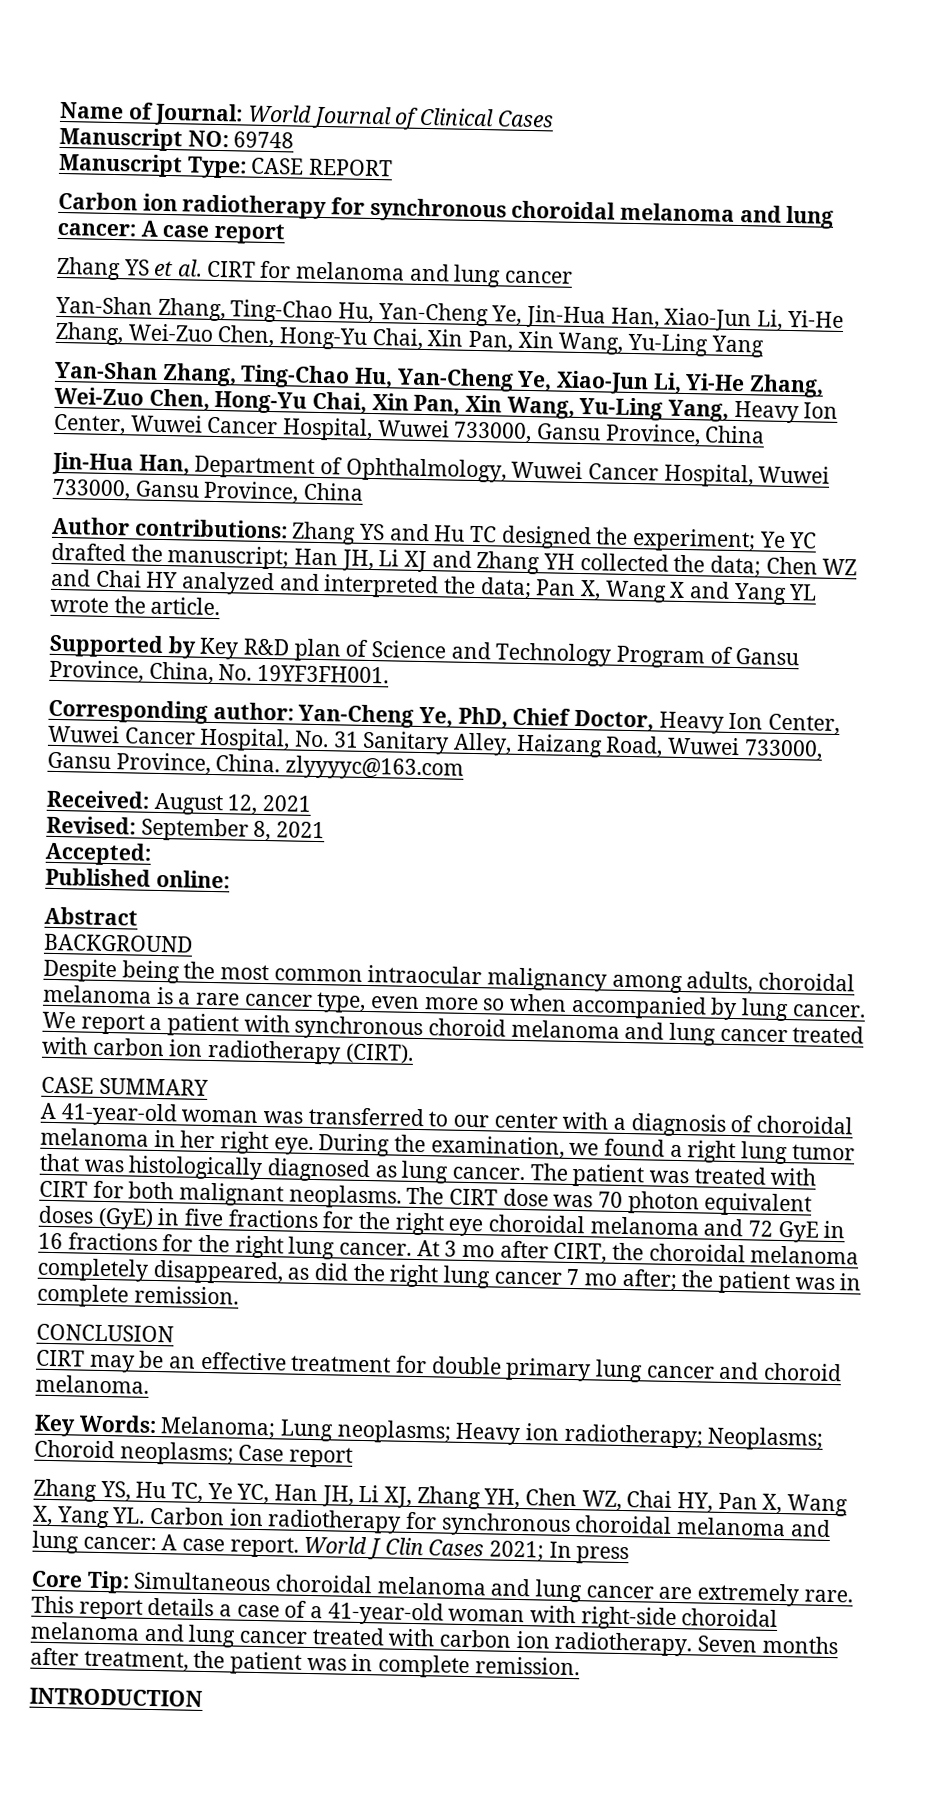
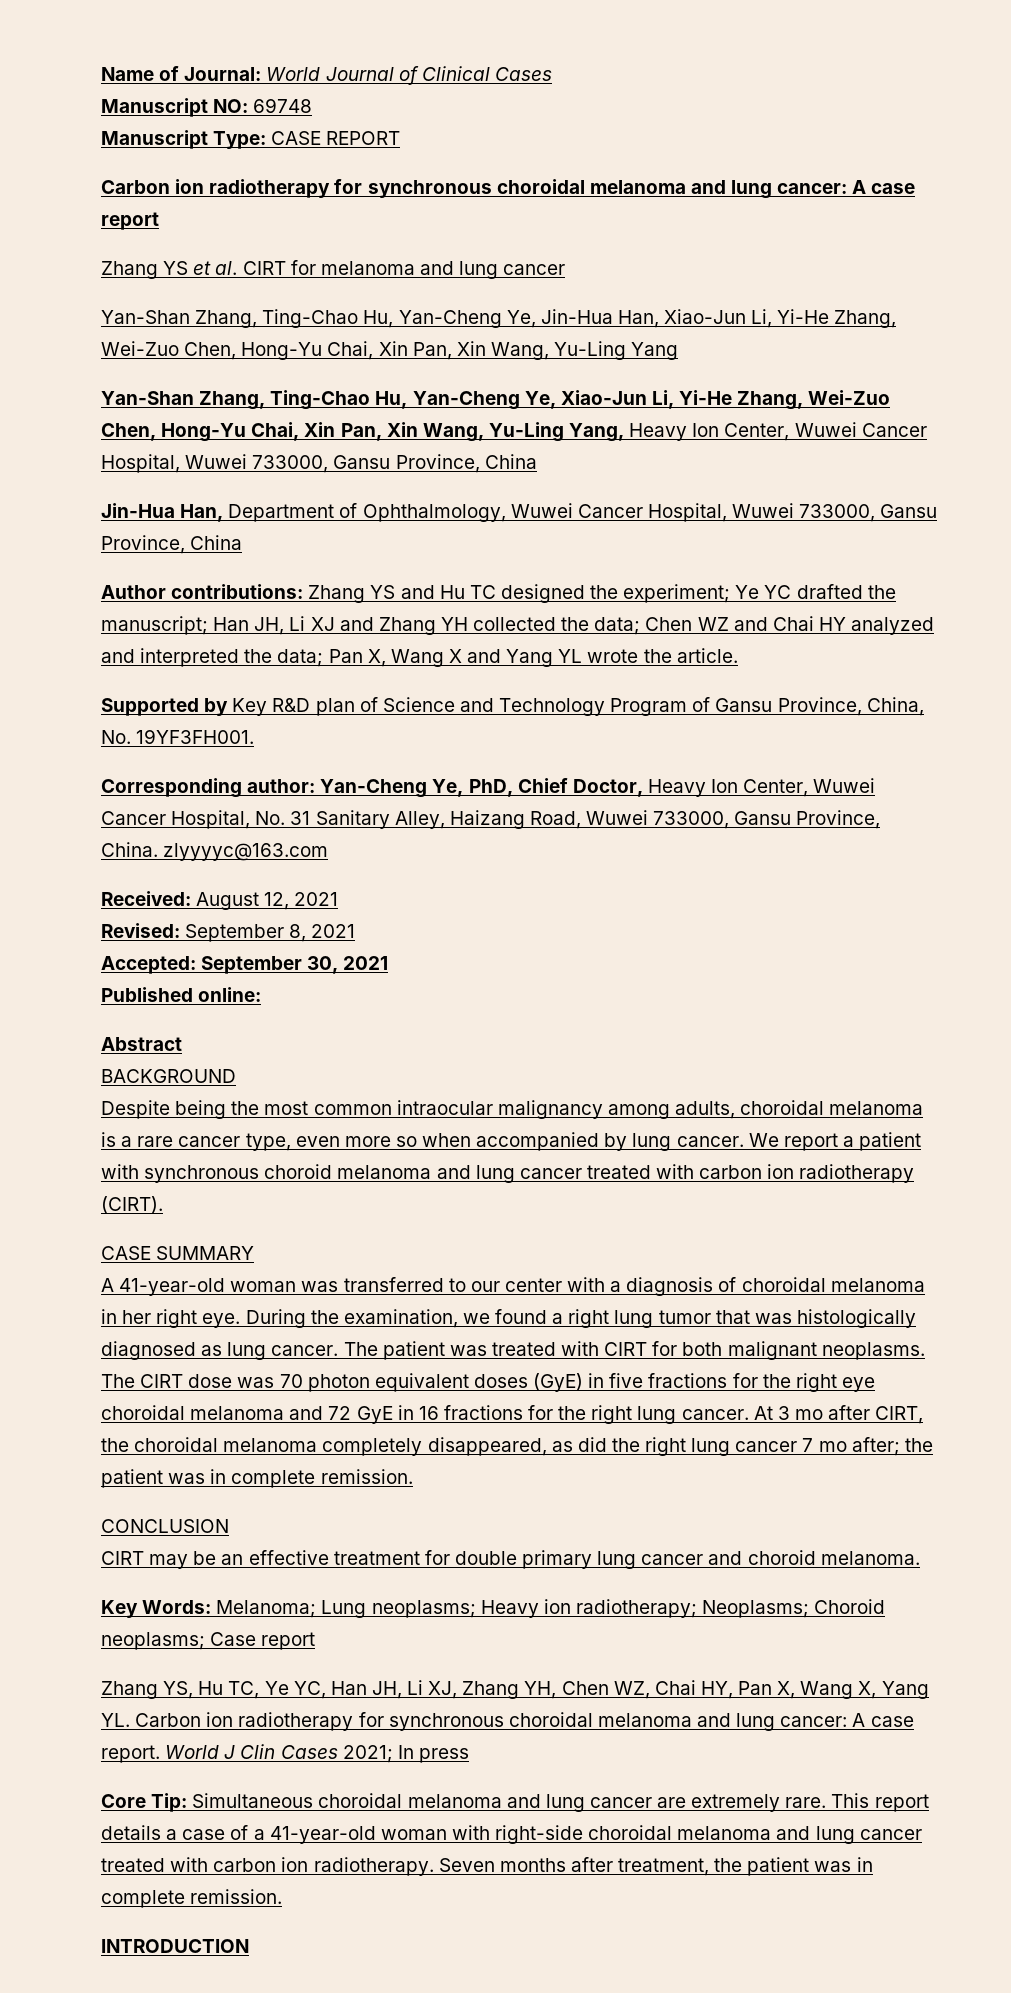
- Accepted:
+ Accepted: September 30, 2021

